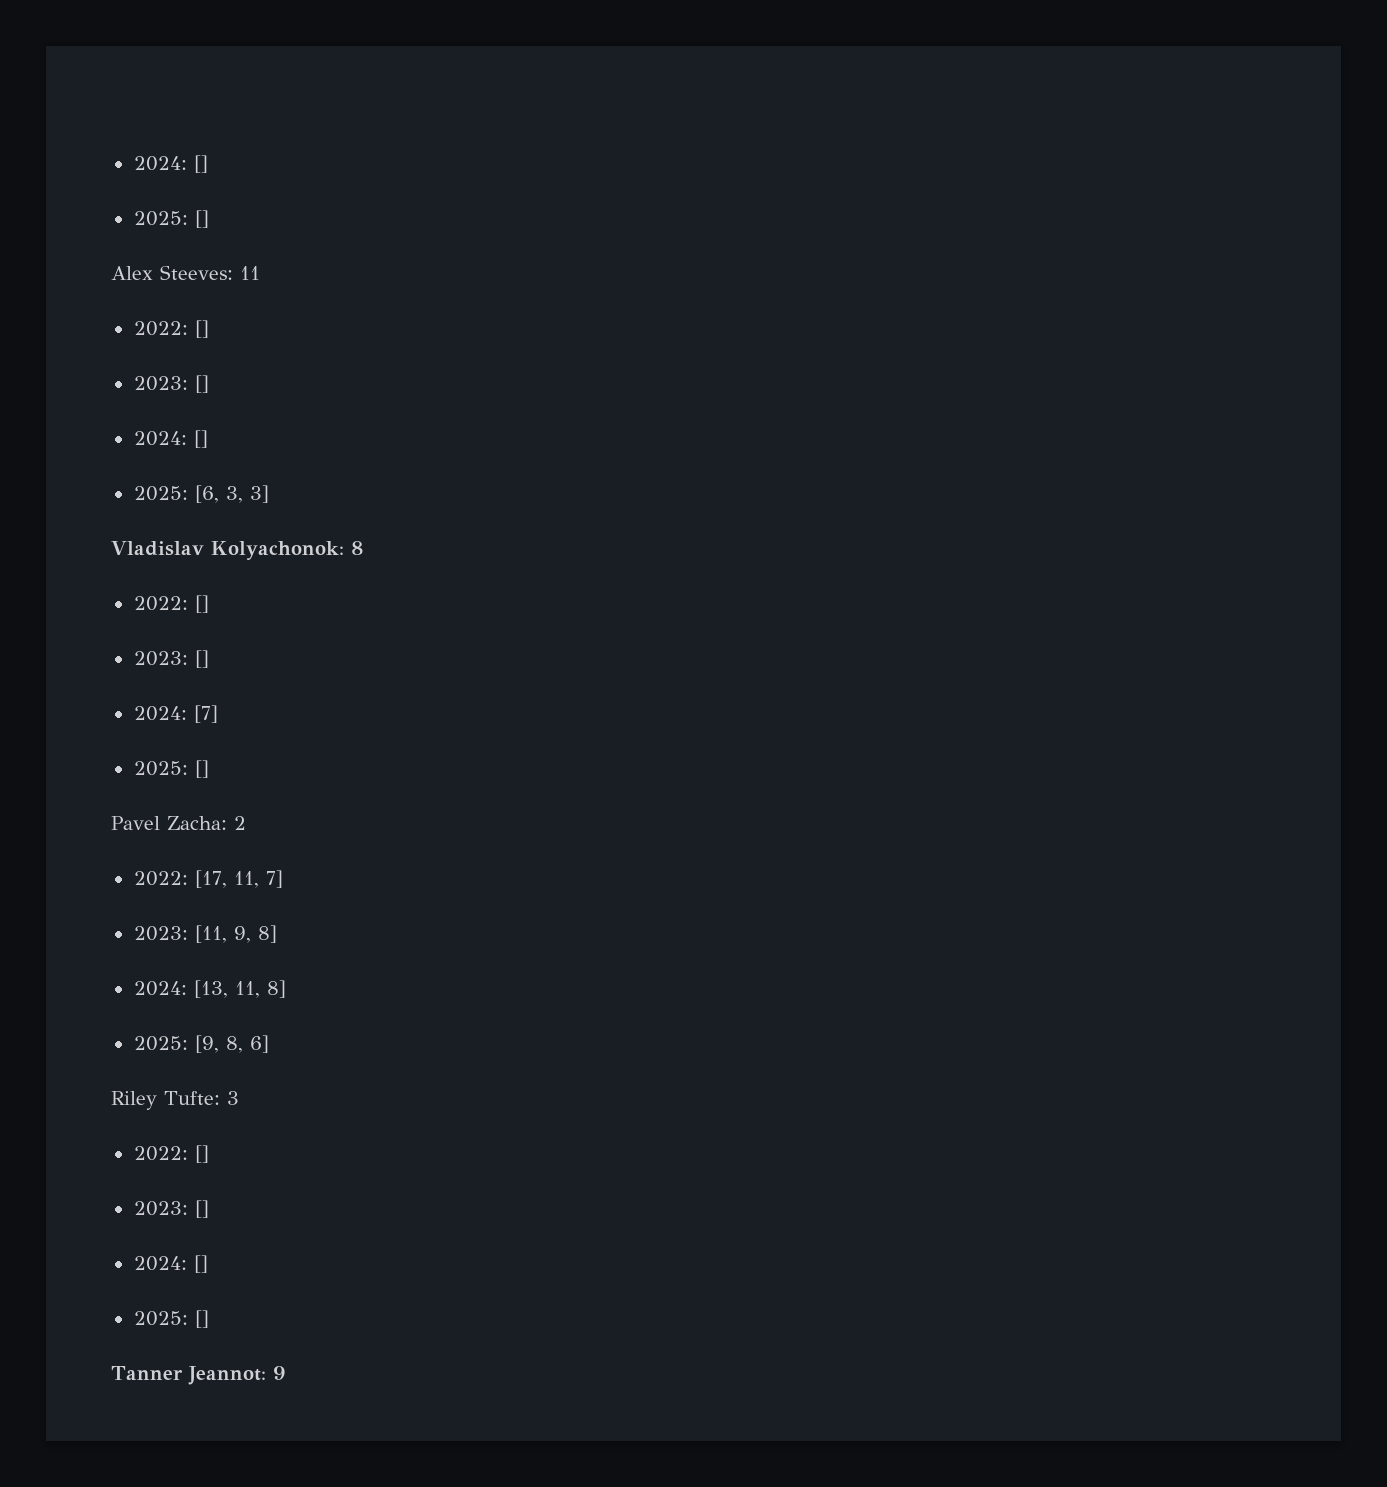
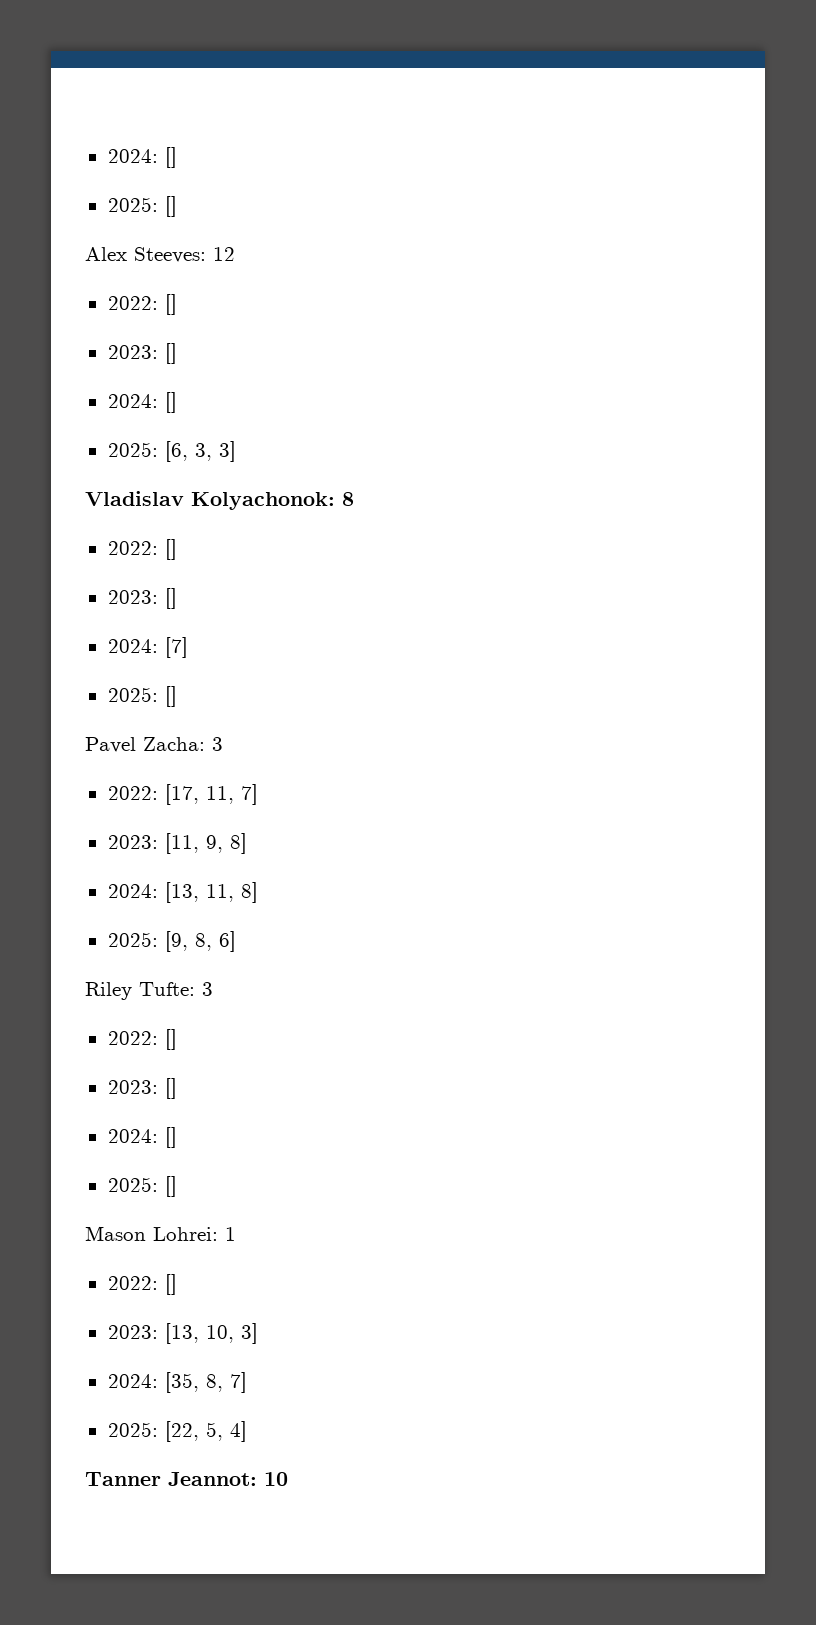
- Alex Steeves: 11
+ Alex Steeves: 12
- Pavel Zacha: 2
+ Pavel Zacha: 3
+ Mason Lohrei: 1
+ 2022: []
+ 2023: [13, 10, 3]
+ 2024: [35, 8, 7]
+ 2025: [22, 5, 4]
- Tanner Jeannot: 9
+ Tanner Jeannot: 10

